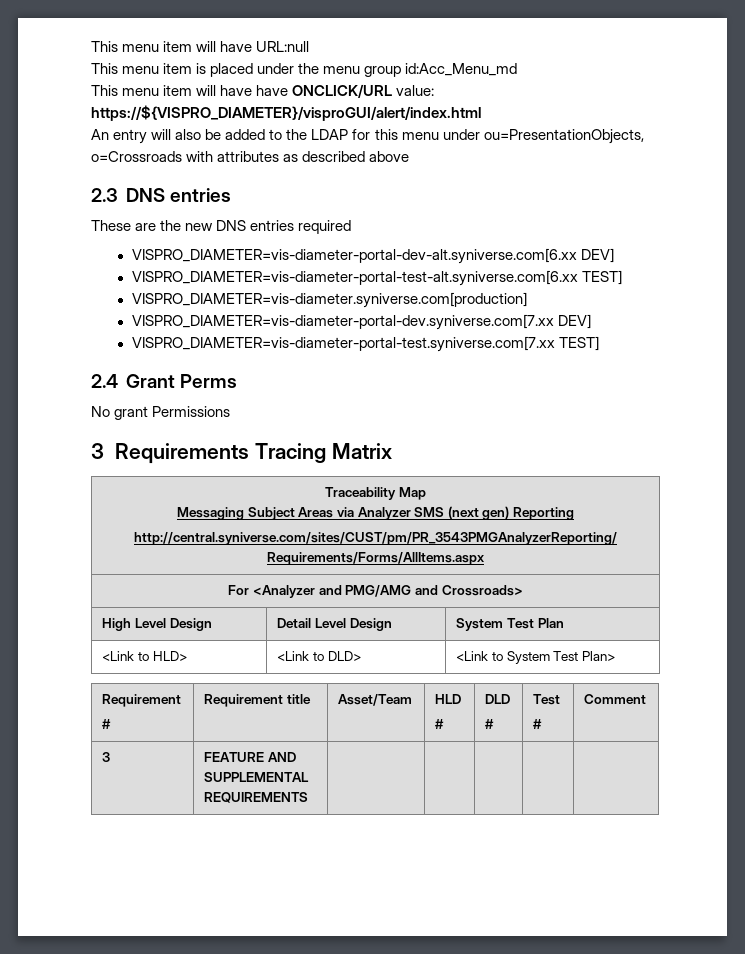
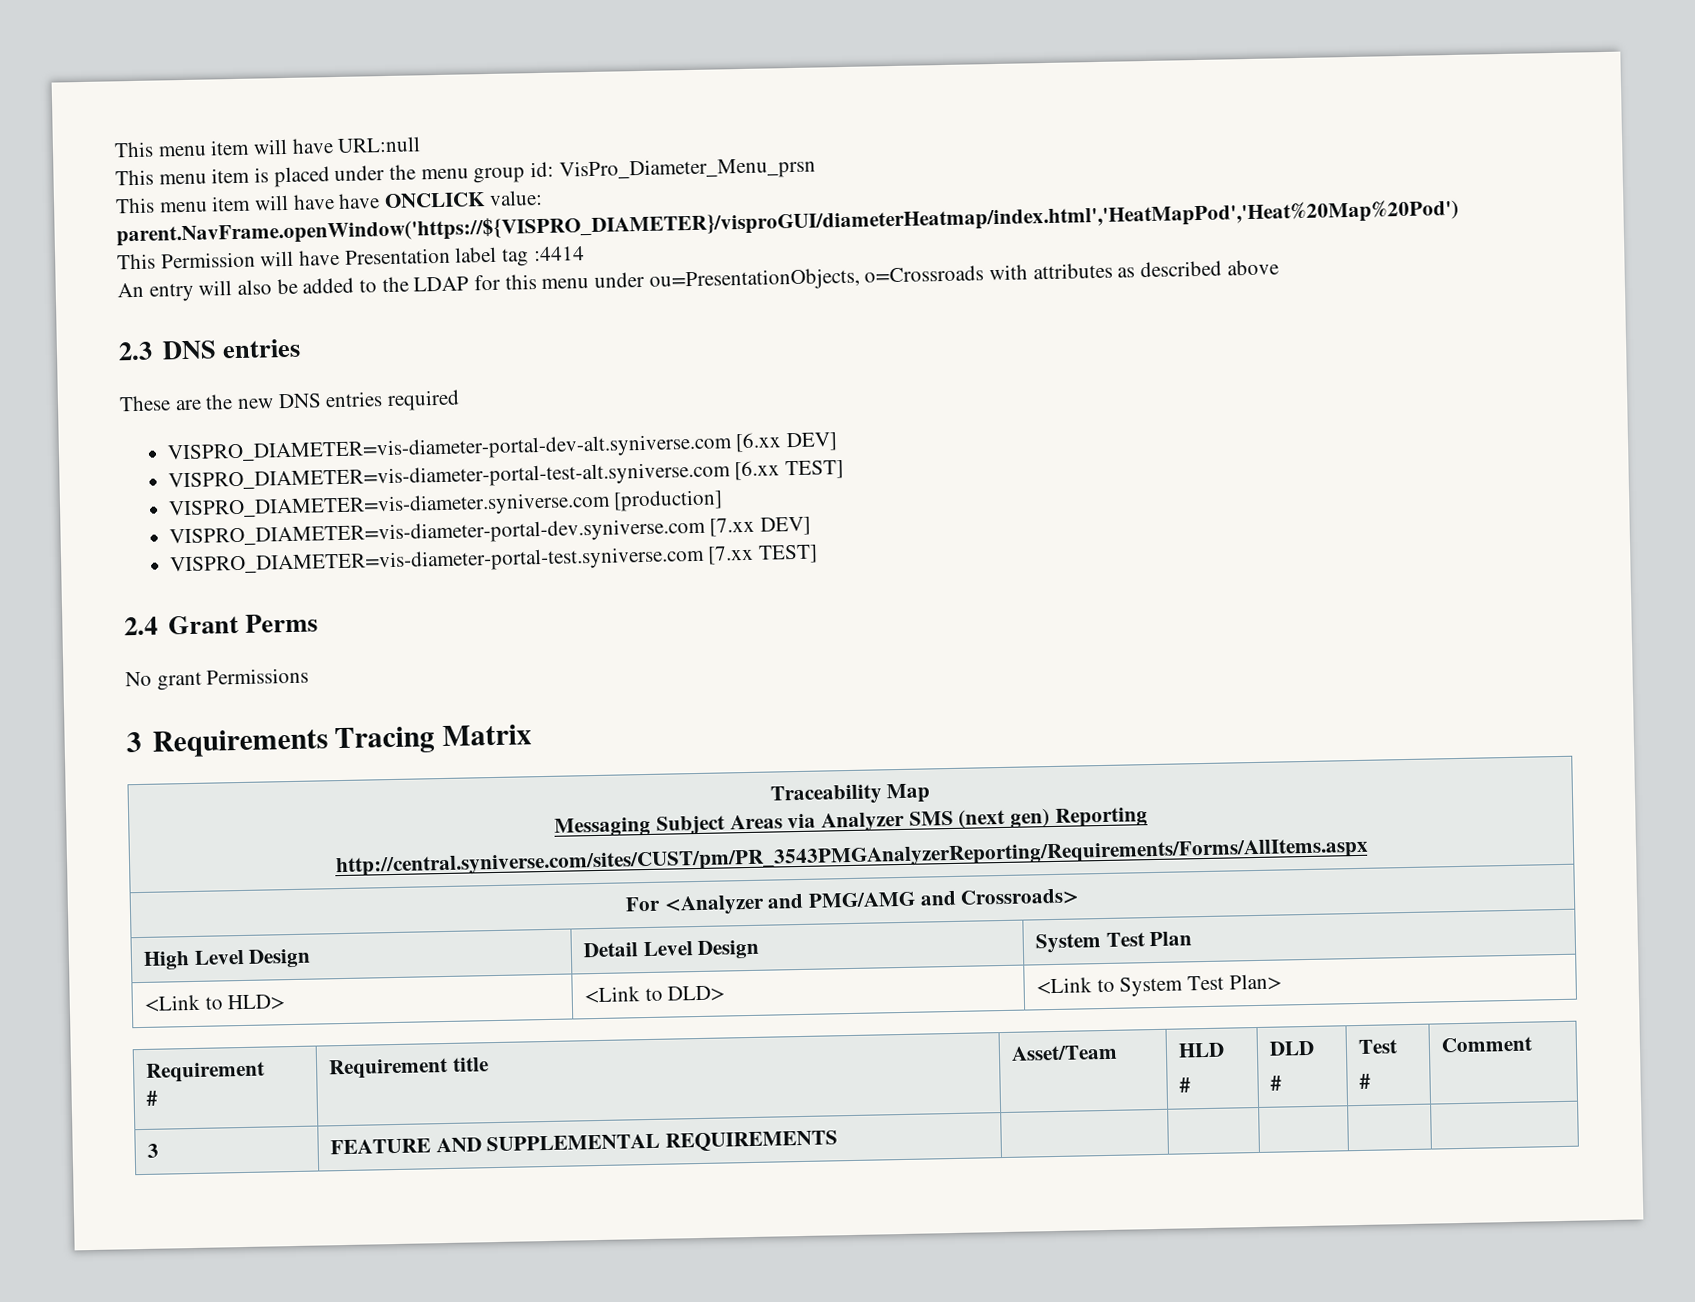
- This menu item is placed under the menu group id:Acc_Menu_md
+ This menu item is placed under the menu group id: VisPro_Diameter_Menu_prsn
- This menu item will have have ONCLICK/URL value: https://${VISPRO_DIAMETER}/visproGUI/alert/index.html
+ This menu item will have have ONCLICK value: parent.NavFrame.openWindow('https://${VISPRO_DIAMETER}/visproGUI/diameterHeatmap/index.html','HeatMapPod','Heat%20Map%20Pod')
+ This Permission will have Presentation label tag :4414
- VISPRO_DIAMETER=vis-diameter-portal-dev-alt.syniverse.com[6.xx DEV]
- VISPRO_DIAMETER=vis-diameter-portal-test-alt.syniverse.com[6.xx TEST]
- VISPRO_DIAMETER=vis-diameter.syniverse.com[production]
- VISPRO_DIAMETER=vis-diameter-portal-dev.syniverse.com[7.xx DEV]
- VISPRO_DIAMETER=vis-diameter-portal-test.syniverse.com[7.xx TEST]
+ VISPRO_DIAMETER=vis-diameter-portal-dev-alt.syniverse.com [6.xx DEV]
+ VISPRO_DIAMETER=vis-diameter-portal-test-alt.syniverse.com [6.xx TEST]
+ VISPRO_DIAMETER=vis-diameter.syniverse.com [production]
+ VISPRO_DIAMETER=vis-diameter-portal-dev.syniverse.com [7.xx DEV]
+ VISPRO_DIAMETER=vis-diameter-portal-test.syniverse.com [7.xx TEST]

